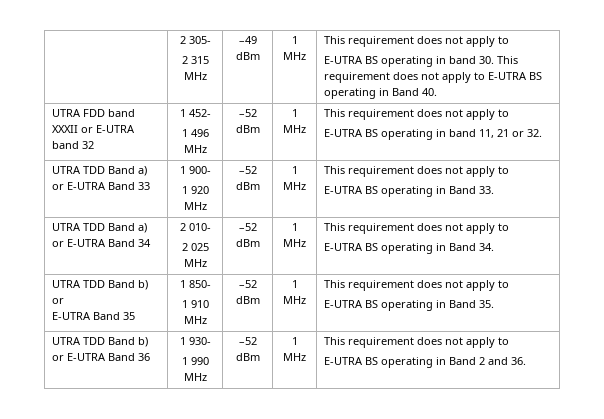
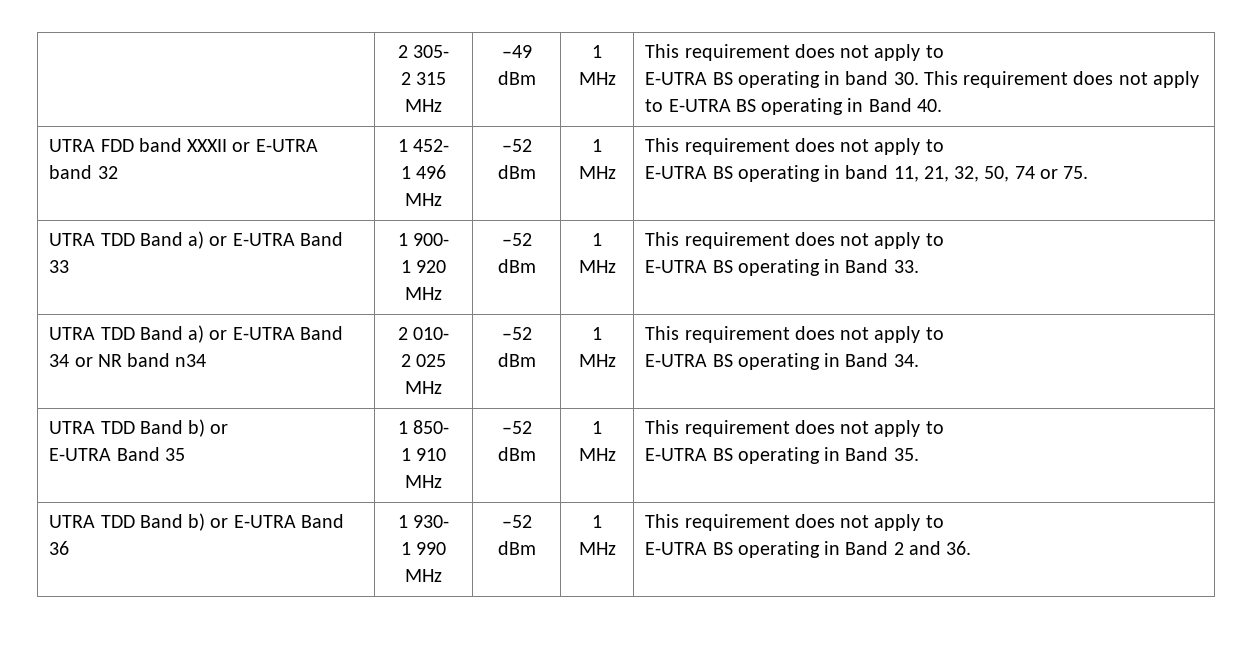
  UTRA FDD band XXXII or E-UTRA band 32 | 1 452-
  1 496 MHz | –52 dBm | 1 MHz | This requirement does not apply to
- E-UTRA BS operating in band 11, 21 or 32.
+ E-UTRA BS operating in band 11, 21, 32, 50, 74 or 75.
- UTRA TDD Band a) or E-UTRA Band 34 | 2 010-
+ UTRA TDD Band a) or E-UTRA Band 34 or NR band n34 | 2 010-

